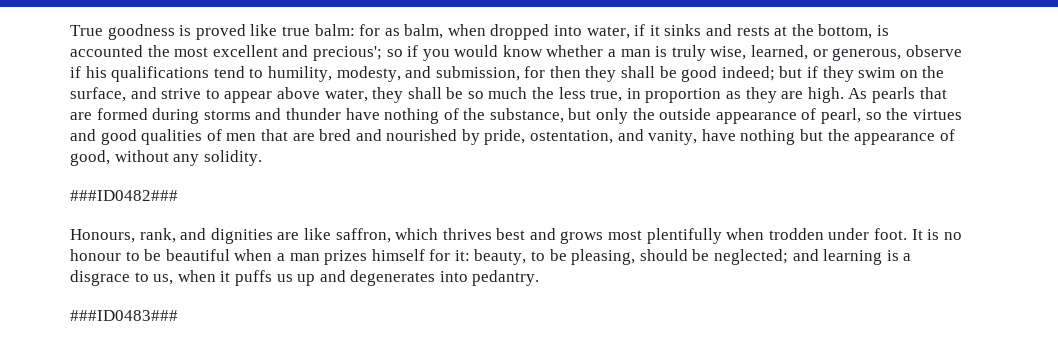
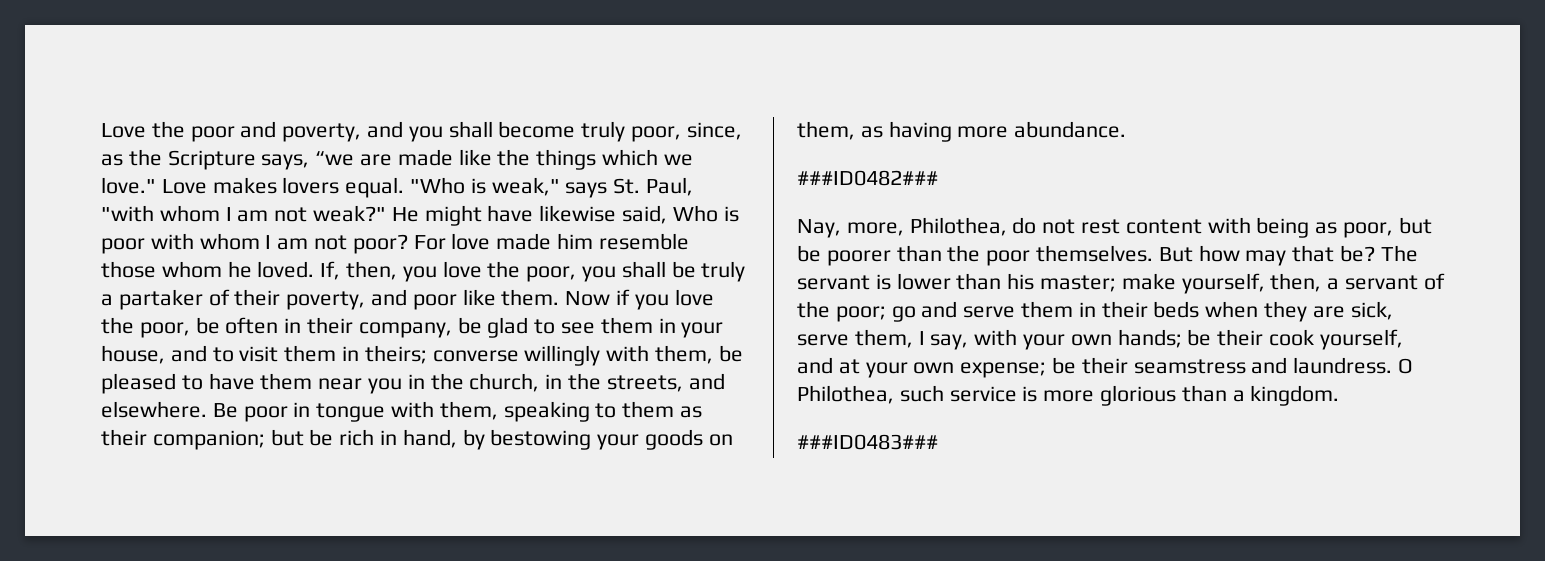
- True goodness is proved like true balm: for as balm, when dropped into water, if it sinks and rests at the bottom, is accounted the most excellent and precious'; so if you would know whether a man is truly wise, learned, or generous, observe if his qualifications tend to humility, modesty, and submission, for then they shall be good indeed; but if they swim on the surface, and strive to appear above water, they shall be so much the less true, in proportion as they are high. As pearls that are formed during storms and thunder have nothing of the substance, but only the outside appearance of pearl, so the virtues and good qualities of men that are bred and nourished by pride, ostentation, and vanity, have nothing but the appearance of good, without any solidity.
+ Love the poor and poverty, and you shall become truly poor, since, as the Scripture says, “we are made like the things which we love." Love makes lovers equal. "Who is weak," says St. Paul, "with whom I am not weak?" He might have likewise said, Who is poor with whom I am not poor? For love made him resemble those whom he loved. If, then, you love the poor, you shall be truly a partaker of their poverty, and poor like them. Now if you love the poor, be often in their company, be glad to see them in your house, and to visit them in theirs; converse willingly with them, be pleased to have them near you in the church, in the streets, and elsewhere. Be poor in tongue with them, speaking to them as their companion; but be rich in hand, by bestowing your goods on them, as having more abundance.
  ###ID0482###
- Honours, rank, and dignities are like saffron, which thrives best and grows most plentifully when trodden under foot. It is no honour to be beautiful when a man prizes himself for it: beauty, to be pleasing, should be neglected; and learning is a disgrace to us, when it puffs us up and degenerates into pedantry.
+ Nay, more, Philothea, do not rest content with being as poor, but be poorer than the poor themselves. But how may that be? The servant is lower than his master; make yourself, then, a servant of the poor; go and serve them in their beds when they are sick, serve them, I say, with your own hands; be their cook yourself, and at your own expense; be their seamstress and laundress. O Philothea, such service is more glorious than a kingdom.

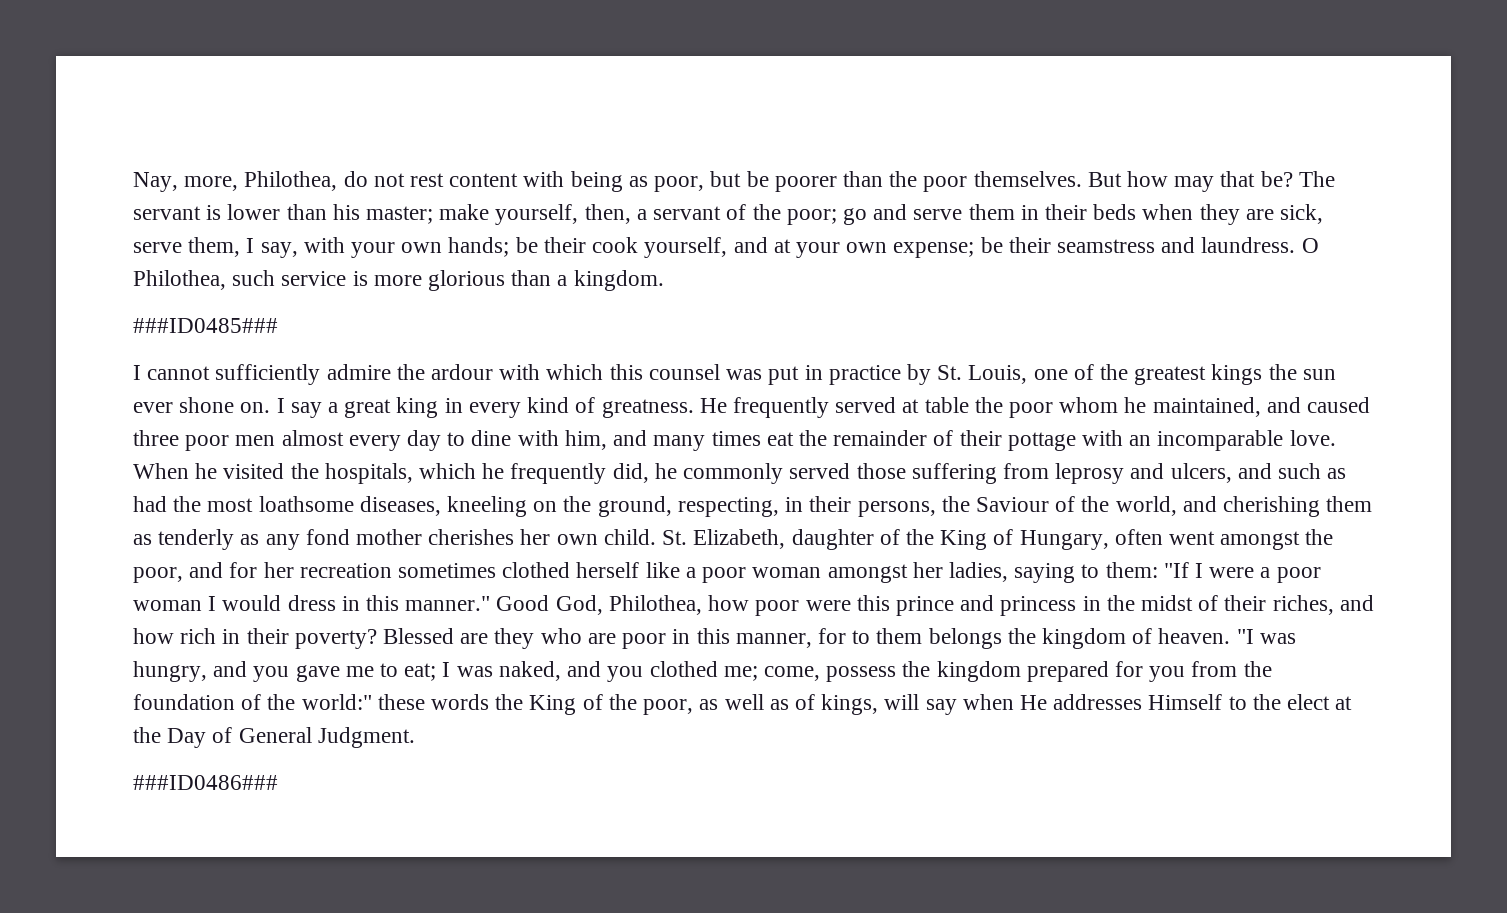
- Love the poor and poverty, and you shall become truly poor, since, as the Scripture says, “we are made like the things which we love." Love makes lovers equal. "Who is weak," says St. Paul, "with whom I am not weak?" He might have likewise said, Who is poor with whom I am not poor? For love made him resemble those whom he loved. If, then, you love the poor, you shall be truly a partaker of their poverty, and poor like them. Now if you love the poor, be often in their company, be glad to see them in your house, and to visit them in theirs; converse willingly with them, be pleased to have them near you in the church, in the streets, and elsewhere. Be poor in tongue with them, speaking to them as their companion; but be rich in hand, by bestowing your goods on them, as having more abundance.
- ###ID0482###
- ###ID0483###
+ ###ID0485###
+ I cannot sufficiently admire the ardour with which this counsel was put in practice by St. Louis, one of the greatest kings the sun ever shone on. I say a great king in every kind of greatness. He frequently served at table the poor whom he maintained, and caused three poor men almost every day to dine with him, and many times eat the remainder of their pottage with an incomparable love. When he visited the hospitals, which he frequently did, he commonly served those suffering from leprosy and ulcers, and such as had the most loathsome diseases, kneeling on the ground, respecting, in their persons, the Saviour of the world, and cherishing them as tenderly as any fond mother cherishes her own child. St. Elizabeth, daughter of the King of Hungary, often went amongst the poor, and for her recreation sometimes clothed herself like a poor woman amongst her ladies, saying to them: "If I were a poor woman I would dress in this manner." Good God, Philothea, how poor were this prince and princess in the midst of their riches, and how rich in their poverty? Blessed are they who are poor in this manner, for to them belongs the kingdom of heaven. "I was hungry, and you gave me to eat; I was naked, and you clothed me; come, possess the kingdom prepared for you from the foundation of the world:" these words the King of the poor, as well as of kings, will say when He addresses Himself to the elect at the Day of General Judgment.
+ ###ID0486###

